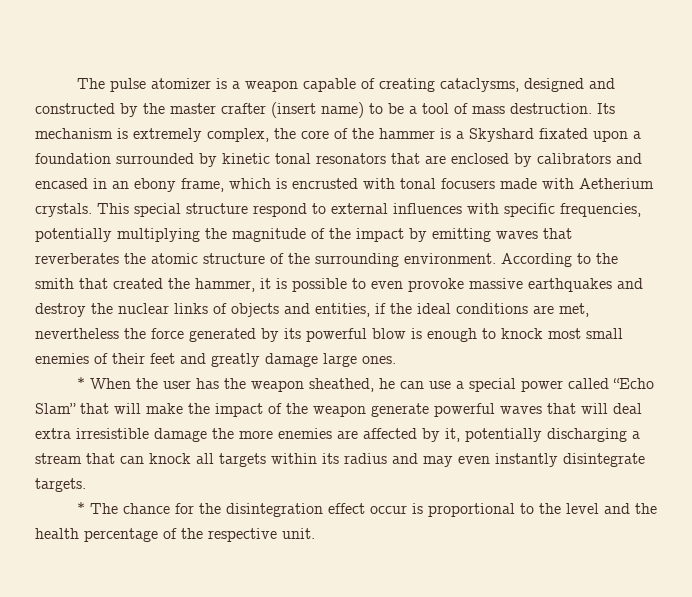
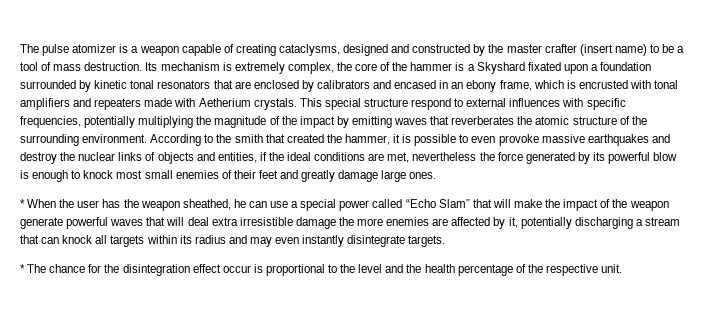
- Its mechanism is extremely complex, the core of the hammer is a Skyshard fixated upon a foundation surrounded by kinetic tonal resonators that are enclosed by calibrators and encased in an ebony frame, which is encrusted with tonal focusers made with Aetherium crystals.
+ Its mechanism is extremely complex, the core of the hammer is a Skyshard fixated upon a foundation surrounded by kinetic tonal resonators that are enclosed by calibrators and encased in an ebony frame, which is encrusted with tonal amplifiers and repeaters made with Aetherium crystals.

